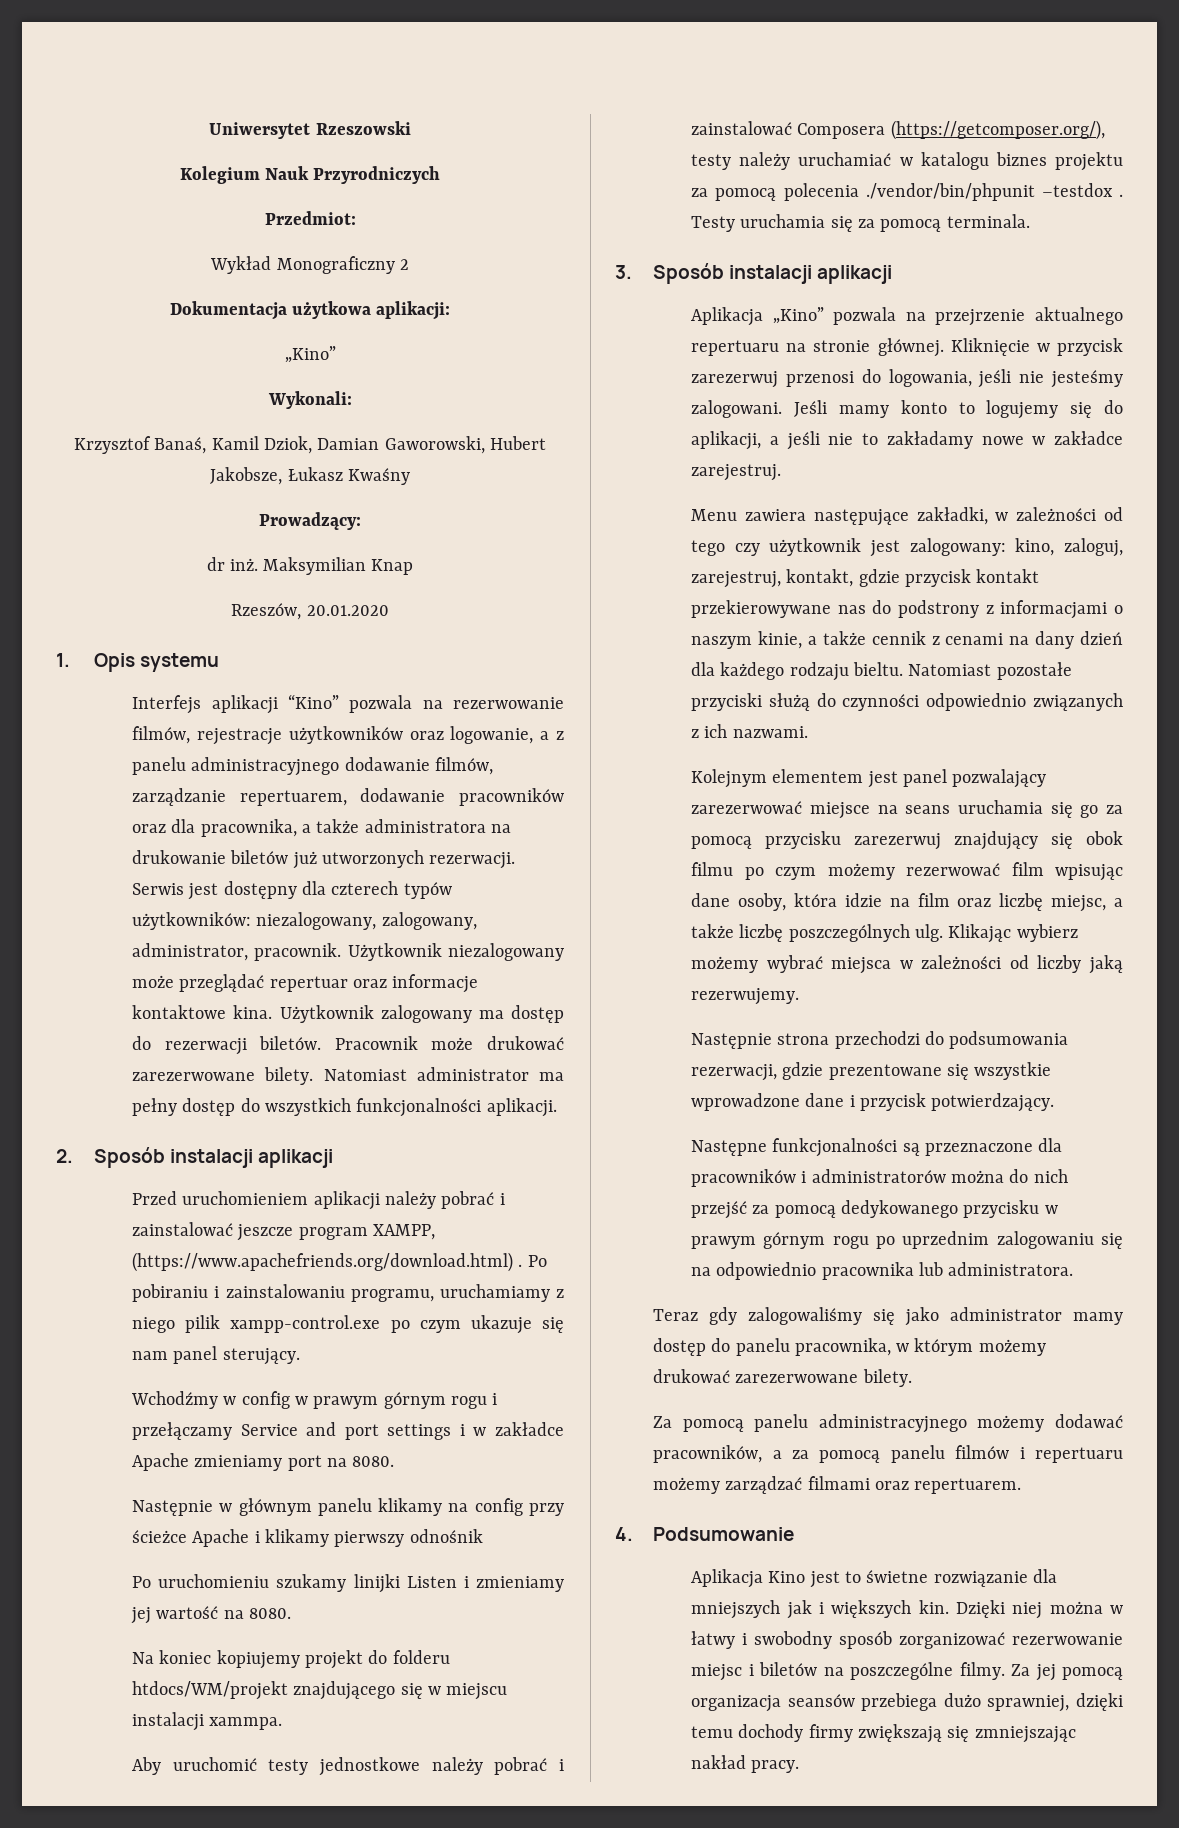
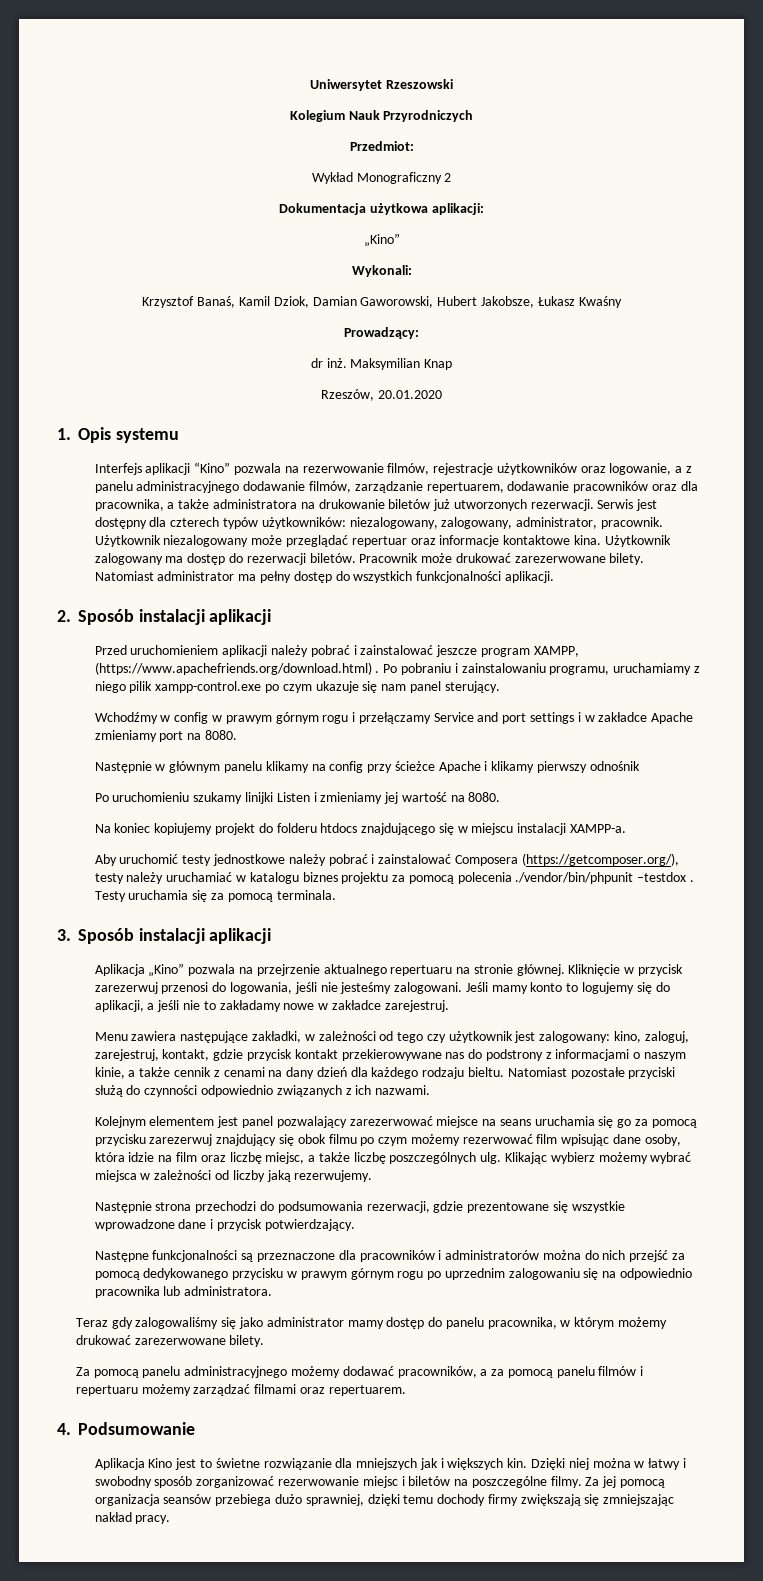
- Po pobiraniu i zainstalowaniu programu, uruchamiamy z niego pilik xampp-control.exe po czym ukazuje się nam panel sterujący.
+ Po pobraniu i zainstalowaniu programu, uruchamiamy z niego pilik xampp-control.exe po czym ukazuje się nam panel sterujący.
- Na koniec kopiujemy projekt do folderu htdocs/WM/projekt znajdującego się w miejscu instalacji xammpa.
+ Na koniec kopiujemy projekt do folderu htdocs znajdującego się w miejscu instalacji XAMPP-a.

